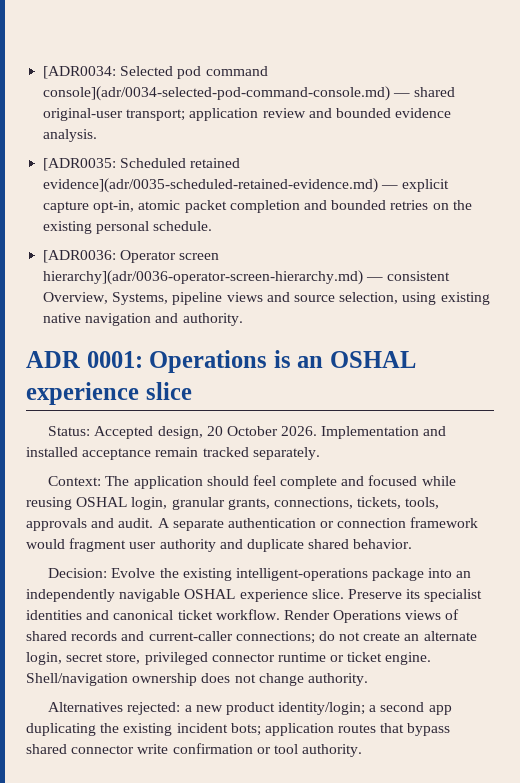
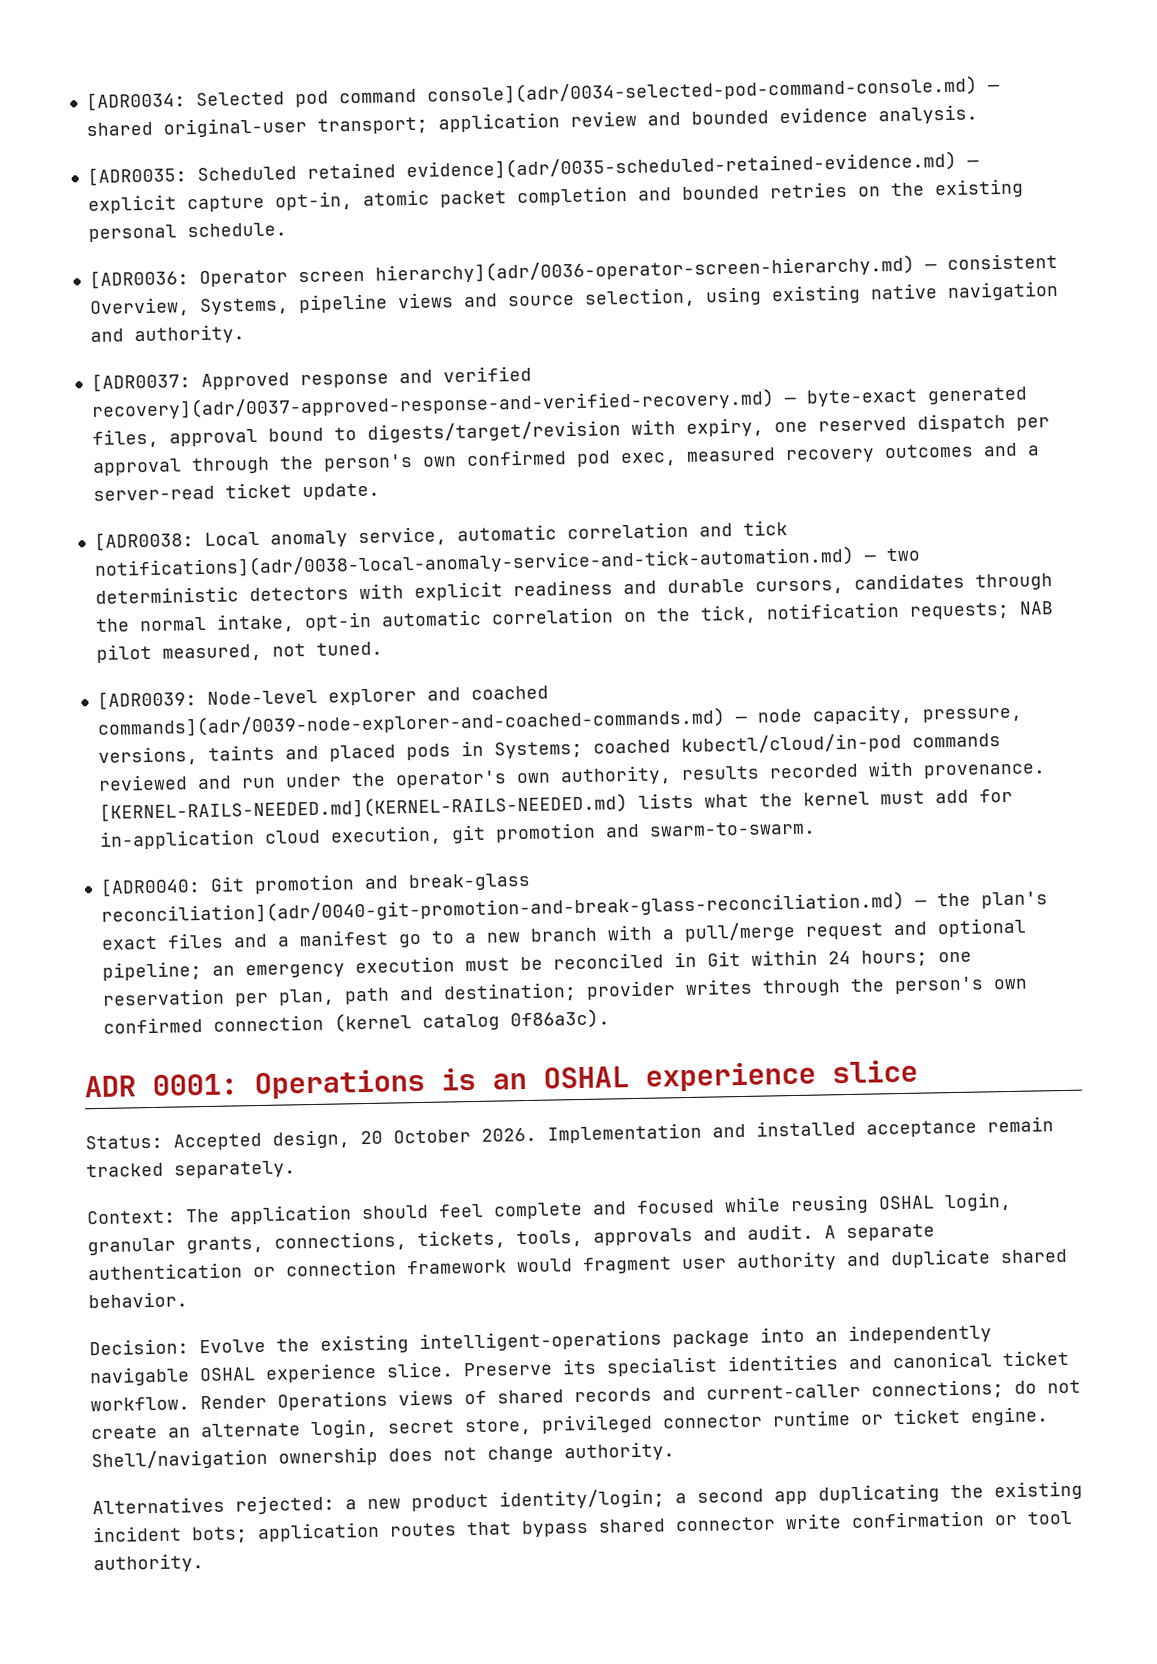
+ [ADR0037: Approved response and verified recovery](adr/0037-approved-response-and-verified-recovery.md) — byte-exact generated files, approval bound to digests/target/revision with expiry, one reserved dispatch per approval through the person's own confirmed pod exec, measured recovery outcomes and a server-read ticket update.
+ [ADR0038: Local anomaly service, automatic correlation and tick notifications](adr/0038-local-anomaly-service-and-tick-automation.md) — two deterministic detectors with explicit readiness and durable cursors, candidates through the normal intake, opt-in automatic correlation on the tick, notification requests; NAB pilot measured, not tuned.
+ [ADR0039: Node-level explorer and coached commands](adr/0039-node-explorer-and-coached-commands.md) — node capacity, pressure, versions, taints and placed pods in Systems; coached kubectl/cloud/in-pod commands reviewed and run under the operator's own authority, results recorded with provenance. [KERNEL-RAILS-NEEDED.md](KERNEL-RAILS-NEEDED.md) lists what the kernel must add for in-application cloud execution, git promotion and swarm-to-swarm.
+ [ADR0040: Git promotion and break-glass reconciliation](adr/0040-git-promotion-and-break-glass-reconciliation.md) — the plan's exact files and a manifest go to a new branch with a pull/merge request and optional pipeline; an emergency execution must be reconciled in Git within 24 hours; one reservation per plan, path and destination; provider writes through the person's own confirmed connection (kernel catalog 0f86a3c).

